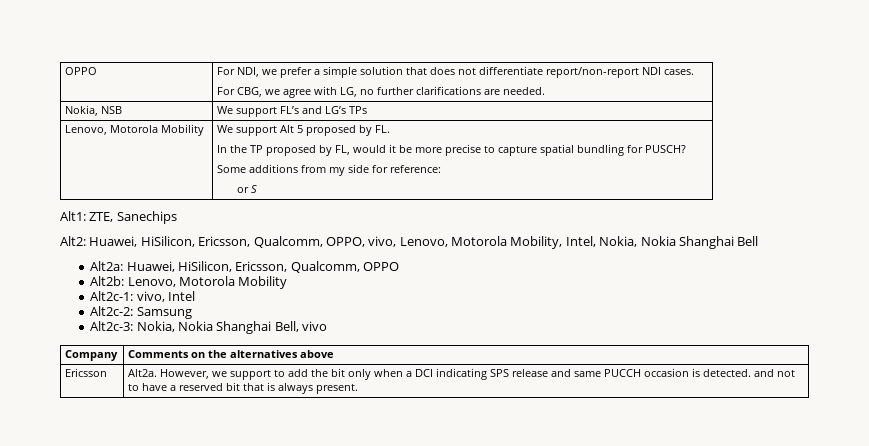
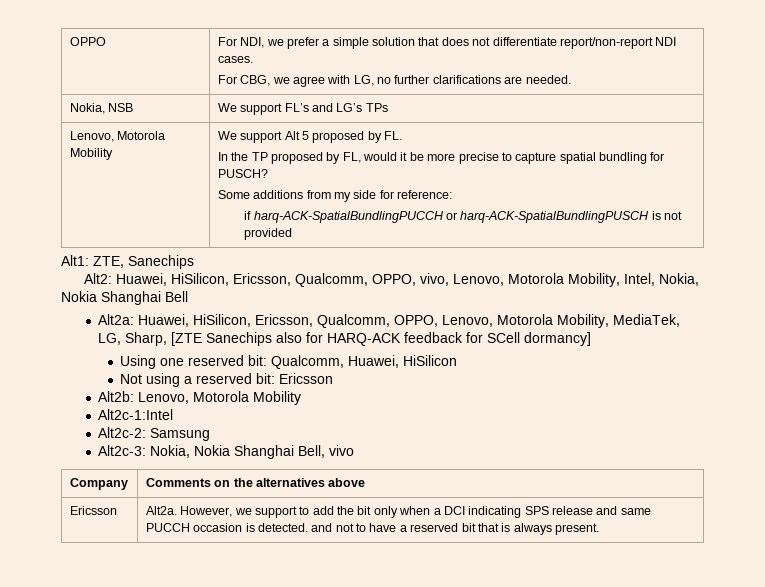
- or S
+ if harq-ACK-SpatialBundlingPUCCH or harq-ACK-SpatialBundlingPUSCH is not provided
- Alt2a: Huawei, HiSilicon, Ericsson, Qualcomm, OPPO
+ Alt2a: Huawei, HiSilicon, Ericsson, Qualcomm, OPPO, Lenovo, Motorola Mobility, MediaTek, LG, Sharp, [ZTE Sanechips also for HARQ-ACK feedback for SCell dormancy]
+ Using one reserved bit: Qualcomm, Huawei, HiSilicon
+ Not using a reserved bit: Ericsson
- Alt2c-1: vivo, Intel
+ Alt2c-1:Intel

